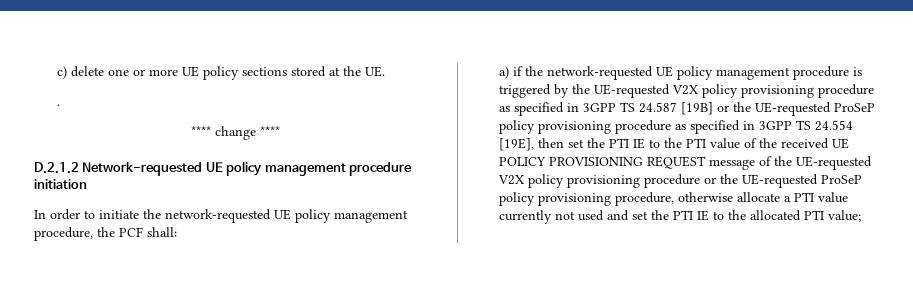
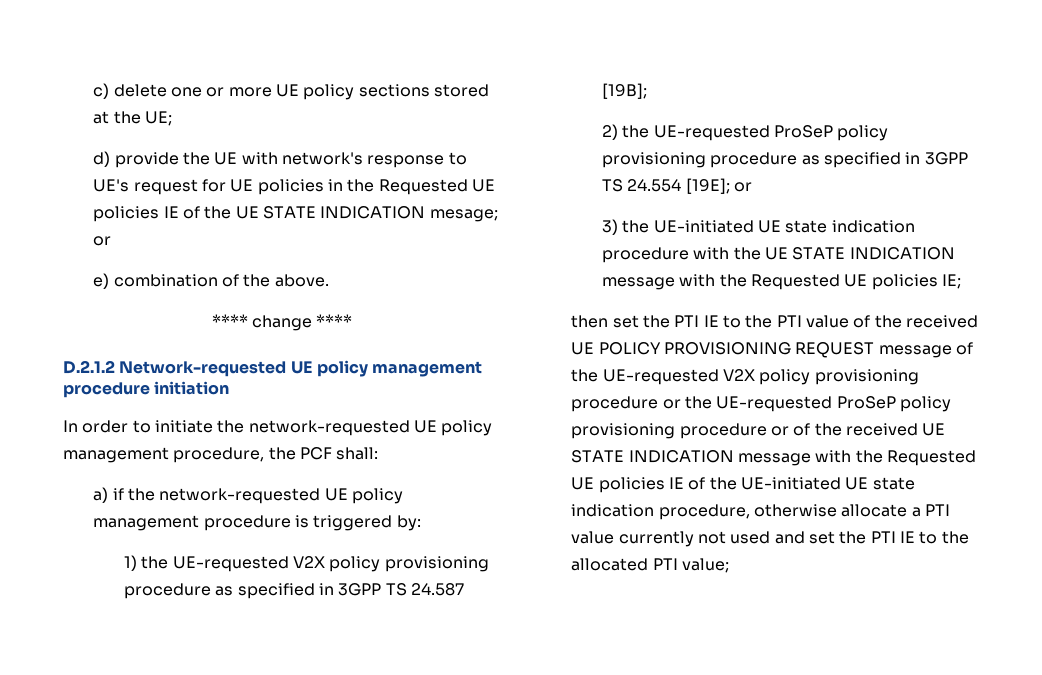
- c) delete one or more UE policy sections stored at the UE.
- .
+ c) delete one or more UE policy sections stored at the UE;
+ d) provide the UE with network's response to UE's request for UE policies in the Requested UE policies IE of the UE STATE INDICATION mesage; or
+ e) combination of the above.
- a) if the network-requested UE policy management procedure is triggered by the UE-requested V2X policy provisioning procedure as specified in 3GPP TS 24.587 [19B] or the UE-requested ProSeP policy provisioning procedure as specified in 3GPP TS 24.554 [19E], then set the PTI IE to the PTI value of the received UE POLICY PROVISIONING REQUEST message of the UE-requested V2X policy provisioning procedure or the UE-requested ProSeP policy provisioning procedure, otherwise allocate a PTI value currently not used and set the PTI IE to the allocated PTI value;
+ a) if the network-requested UE policy management procedure is triggered by:
+ 1) the UE-requested V2X policy provisioning procedure as specified in 3GPP TS 24.587 [19B];
+ 2) the UE-requested ProSeP policy provisioning procedure as specified in 3GPP TS 24.554 [19E]; or
+ 3) the UE-initiated UE state indication procedure with the UE STATE INDICATION message with the Requested UE policies IE;
+ then set the PTI IE to the PTI value of the received UE POLICY PROVISIONING REQUEST message of the UE-requested V2X policy provisioning procedure or the UE-requested ProSeP policy provisioning procedure or of the received UE STATE INDICATION message with the Requested UE policies IE of the UE-initiated UE state indication procedure, otherwise allocate a PTI value currently not used and set the PTI IE to the allocated PTI value;

